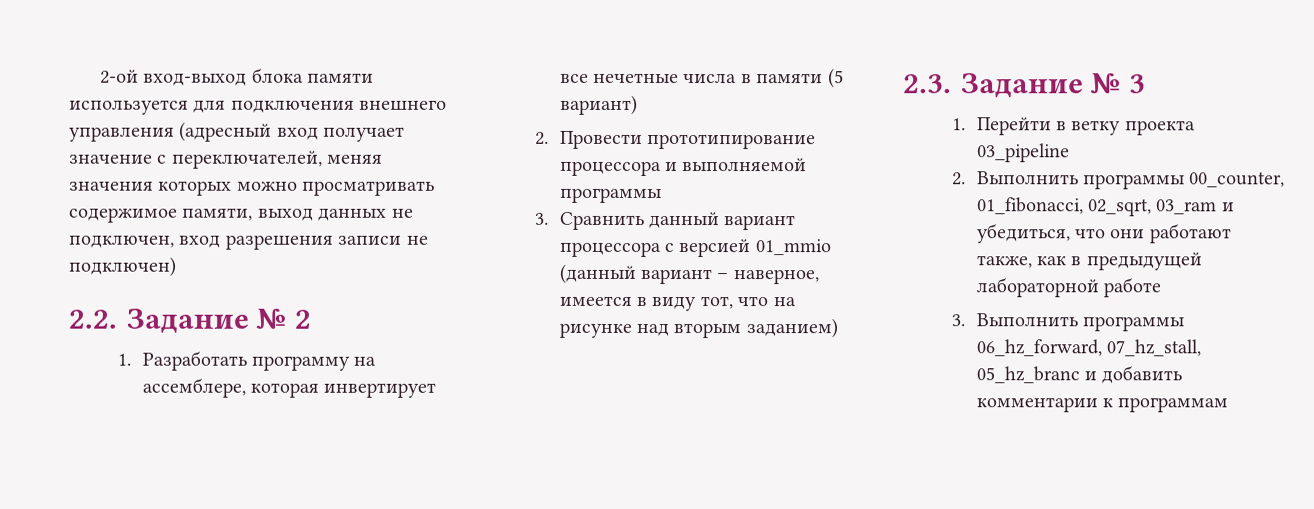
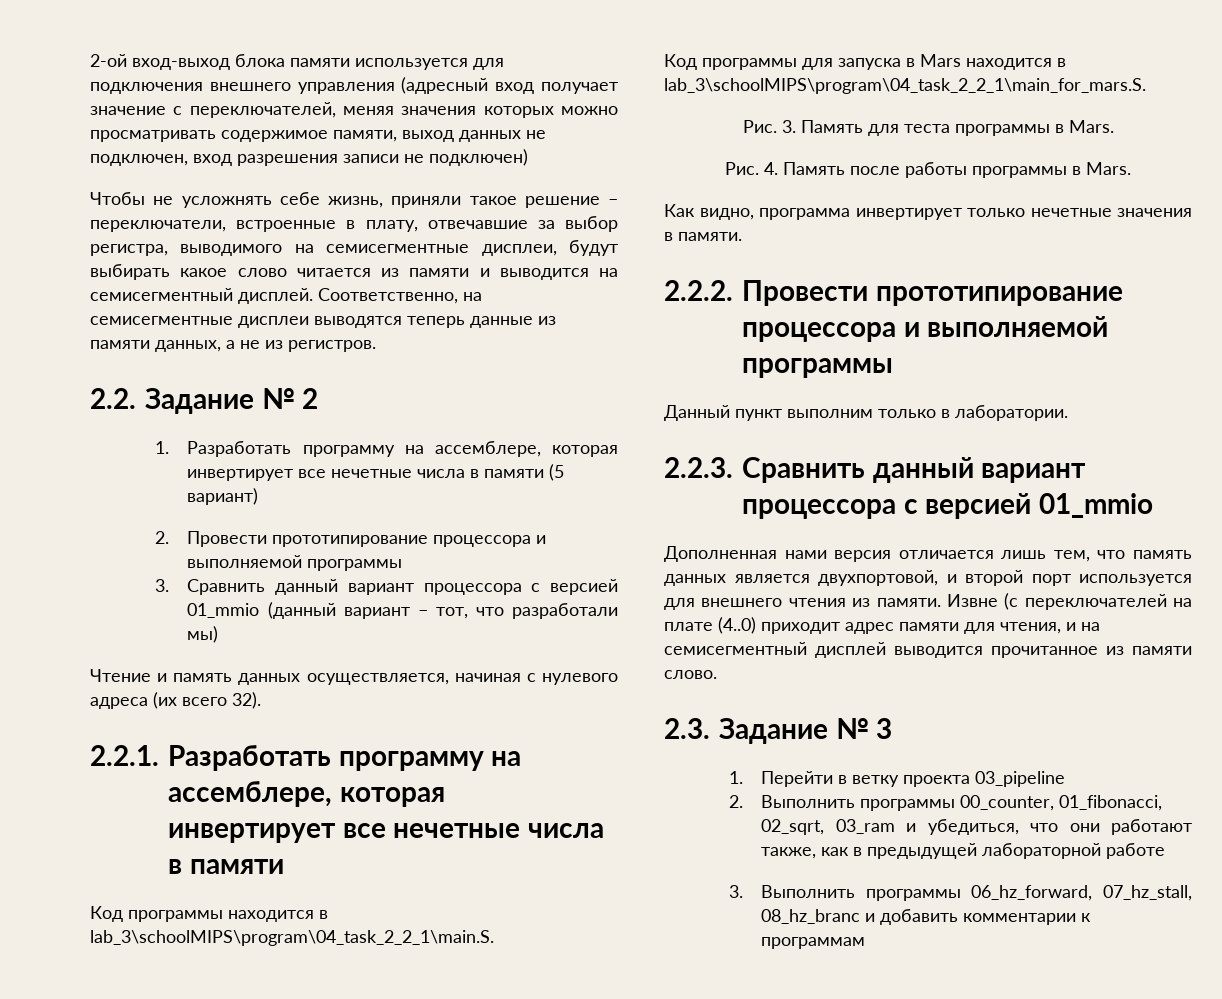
+ Чтобы не усложнять себе жизнь, приняли такое решение – переключатели, встроенные в плату, отвечавшие за выбор регистра, выводимого на семисегментные дисплеи, будут выбирать какое слово читается из памяти и выводится на семисегментный дисплей. Соответственно, на семисегментные дисплеи выводятся теперь данные из памяти данных, а не из регистров.
- 3. Сравнить данный вариант процессора с версией 01_mmio (данный вариант – наверное, имеется в виду тот, что на рисунке над вторым заданием)
+ 3. Сравнить данный вариант процессора с версией 01_mmio (данный вариант – тот, что разработали мы)
+ Чтение и память данных осуществляется, начиная с нулевого адреса (их всего 32).
+ 2.2.1. Разработать программу на ассемблере, которая инвертирует все нечетные числа в памяти
+ Код программы находится в lab_3\schoolMIPS\program\04_task_2_2_1\main.S.
+ Код программы для запуска в Mars находится в lab_3\schoolMIPS\program\04_task_2_2_1\main_for_mars.S.
+ Рис. 3. Память для теста программы в Mars.
+ Рис. 4. Память после работы программы в Mars.
+ Как видно, программа инвертирует только нечетные значения в памяти.
+ 2.2.2. Провести прототипирование процессора и выполняемой программы
+ Данный пункт выполним только в лаборатории.
+ 2.2.3. Сравнить данный вариант процессора с версией 01_mmio
+ Дополненная нами версия отличается лишь тем, что память данных является двухпортовой, и второй порт используется для внешнего чтения из памяти. Извне (с переключателей на плате (4..0) приходит адрес памяти для чтения, и на семисегментный дисплей выводится прочитанное из памяти слово.
- 3. Выполнить программы 06_hz_forward, 07_hz_stall, 05_hz_branc и добавить комментарии к программам
+ 3. Выполнить программы 06_hz_forward, 07_hz_stall, 08_hz_branc и добавить комментарии к программам

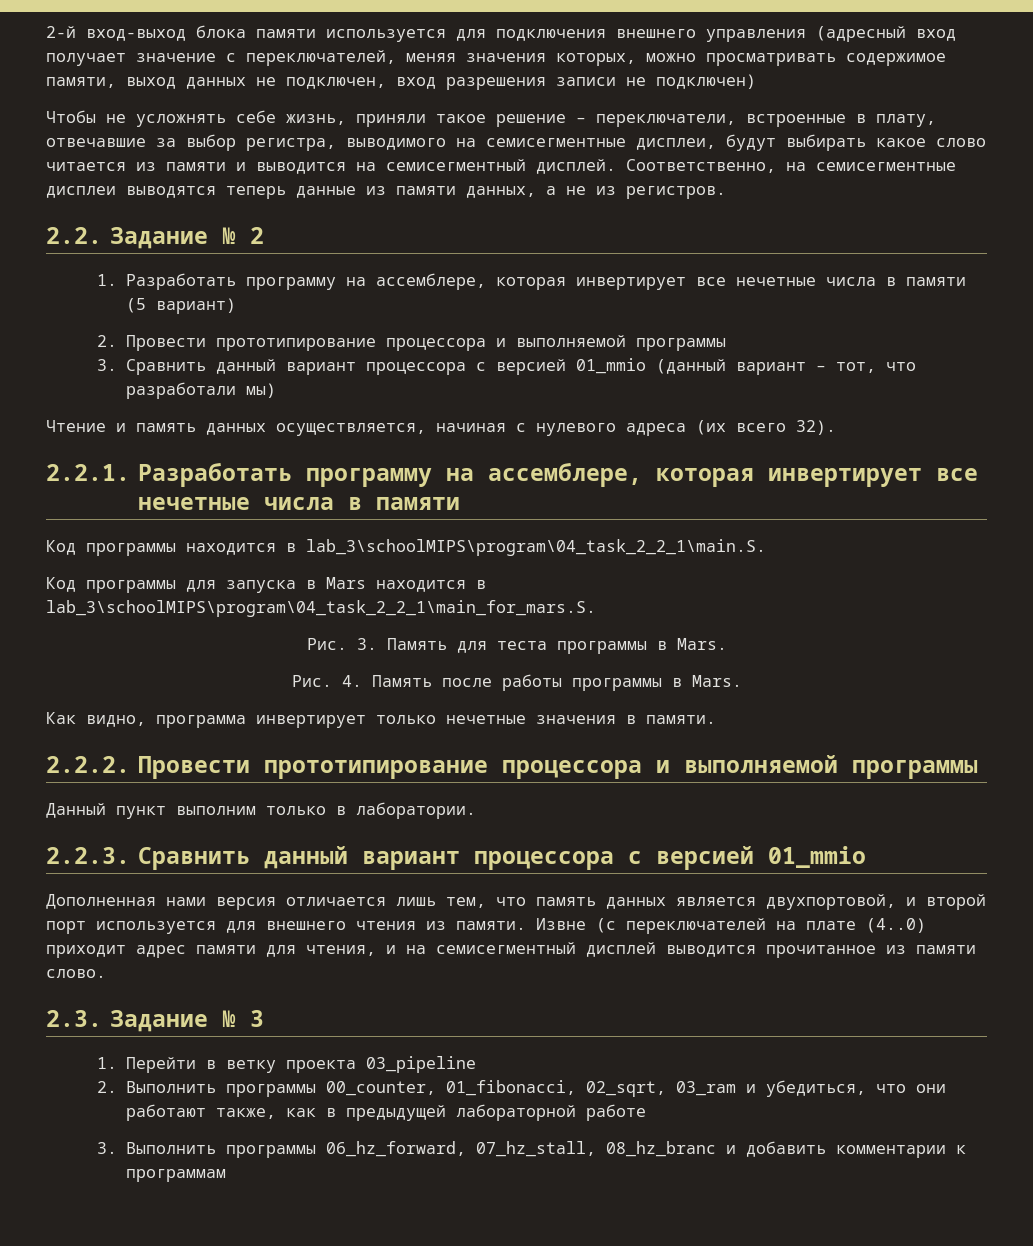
- 2-ой вход-выход блока памяти используется для подключения внешнего управления (адресный вход получает значение с переключателей, меняя значения которых можно просматривать содержимое памяти, выход данных не подключен, вход разрешения записи не подключен)
+ 2-й вход-выход блока памяти используется для подключения внешнего управления (адресный вход получает значение с переключателей, меняя значения которых, можно просматривать содержимое памяти, выход данных не подключен, вход разрешения записи не подключен)

